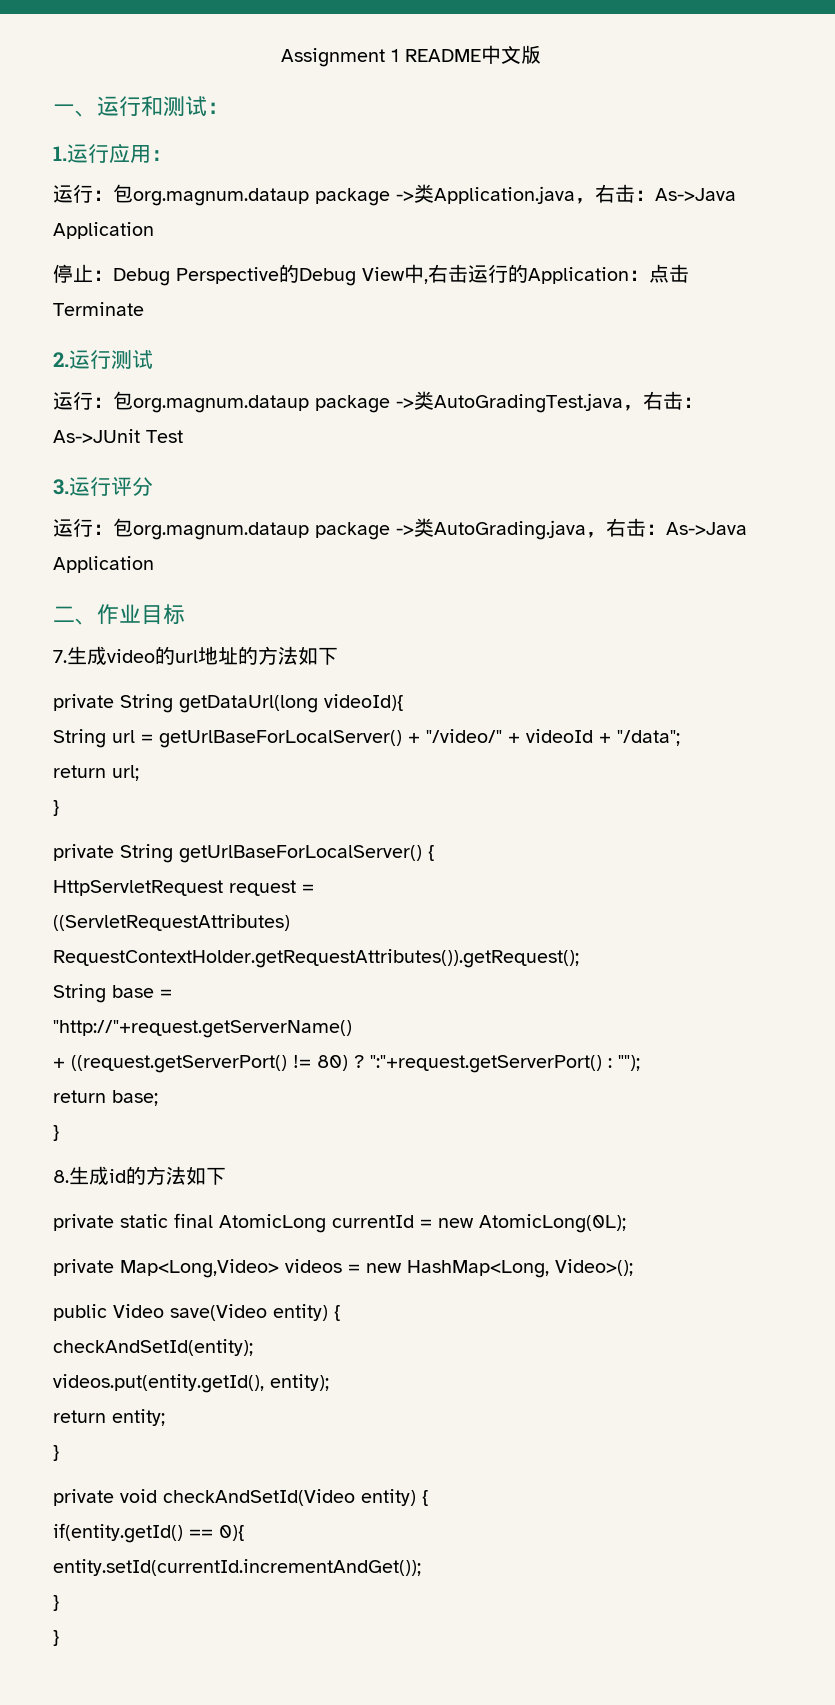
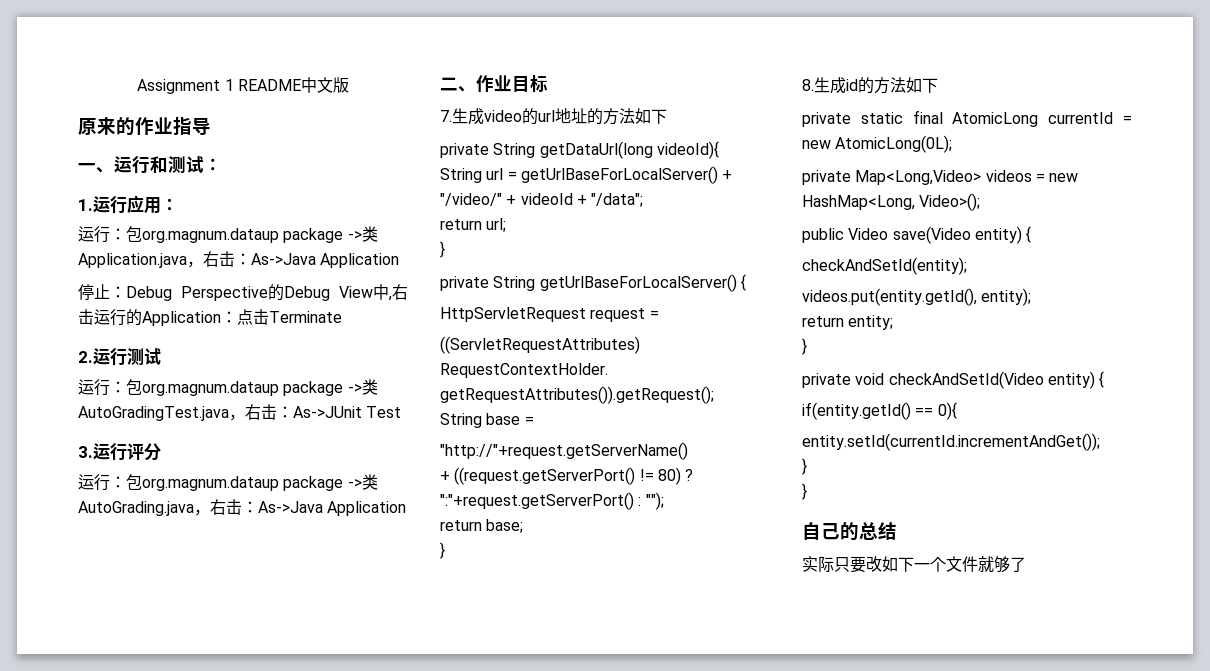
+ 原来的作业指导
+ 自己的总结
+ 实际只要改如下一个文件就够了

